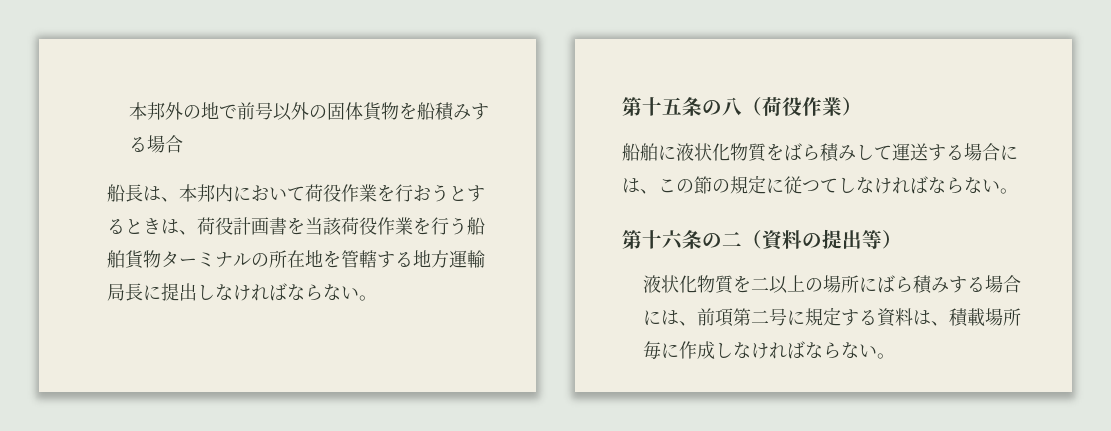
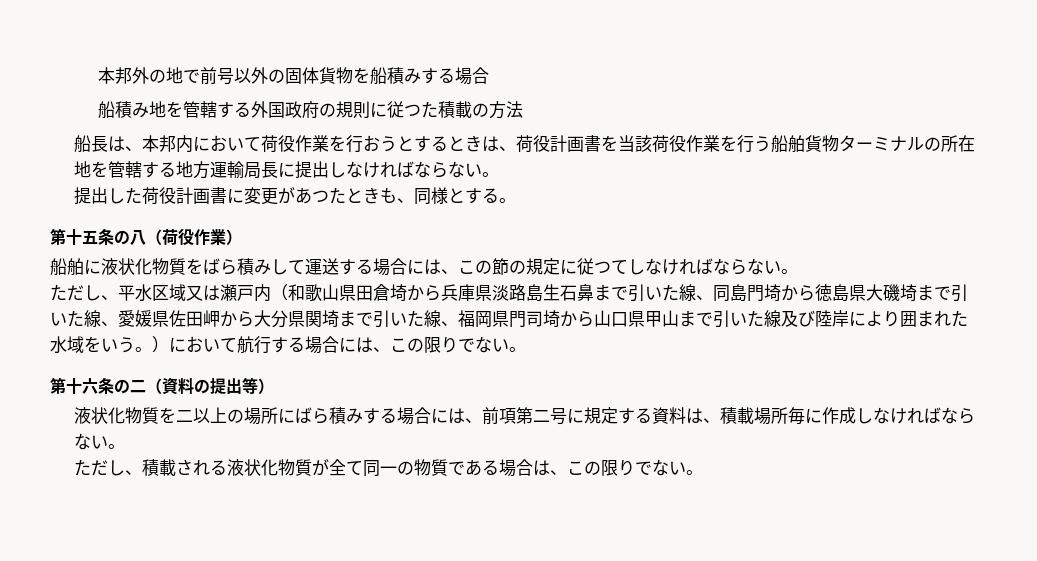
+ 船積み地を管轄する外国政府の規則に従つた積載の方法
+ 提出した荷役計画書に変更があつたときも、同様とする。
+ ただし、平水区域又は瀬戸内（和歌山県田倉埼から兵庫県淡路島生石鼻まで引いた線、同島門埼から徳島県大磯埼まで引いた線、愛媛県佐田岬から大分県関埼まで引いた線、福岡県門司埼から山口県甲山まで引いた線及び陸岸により囲まれた水域をいう。）において航行する場合には、この限りでない。
+ ただし、積載される液状化物質が全て同一の物質である場合は、この限りでない。

